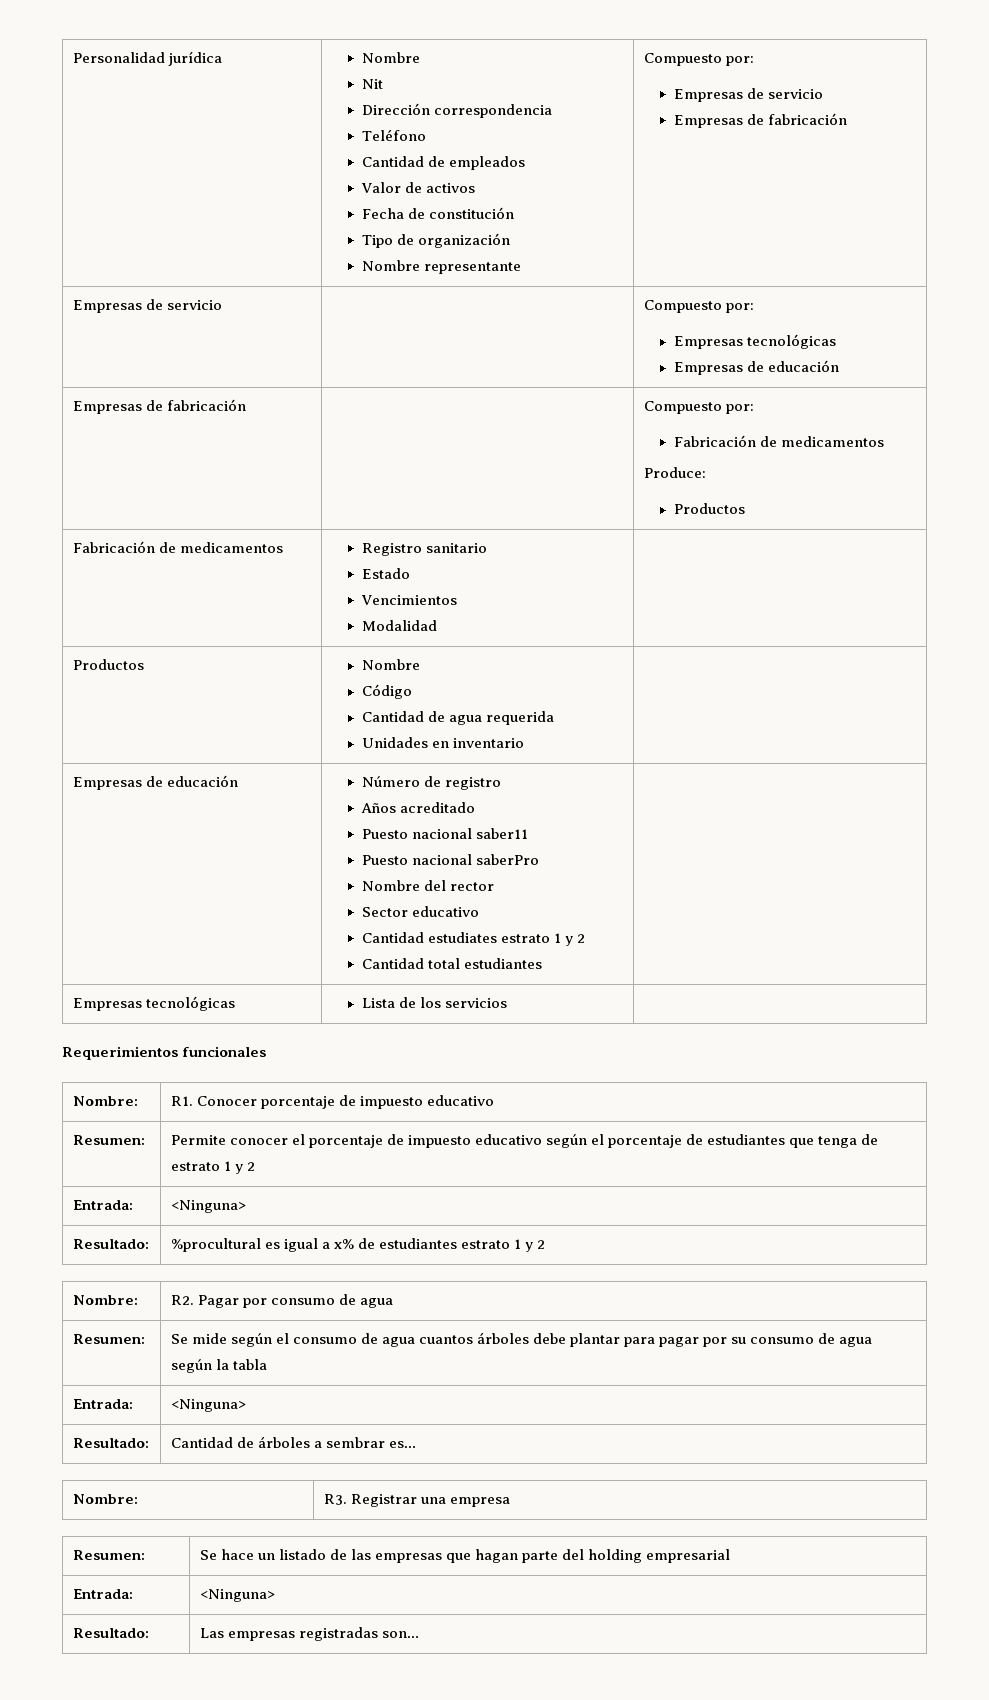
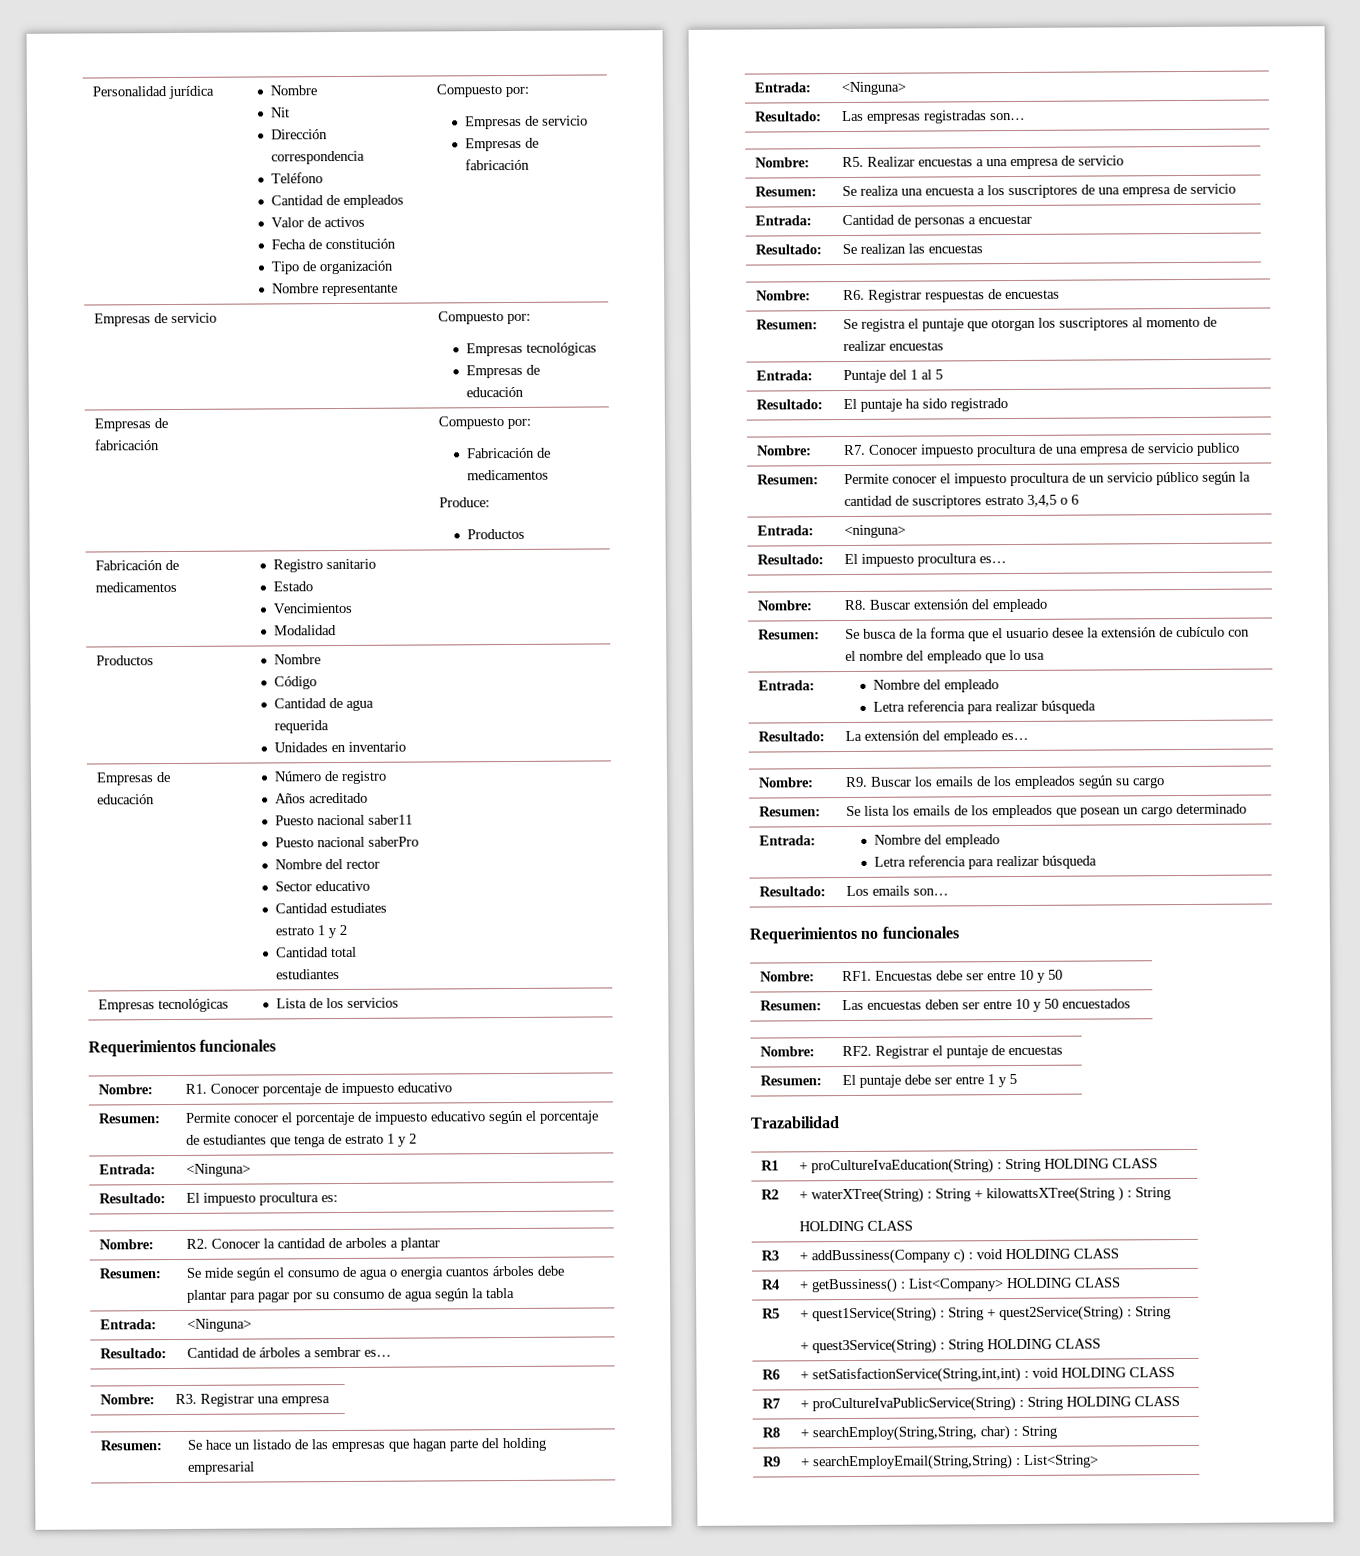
- Resultado: | %procultural es igual a x% de estudiantes estrato 1 y 2
- Nombre: | R2. Pagar por consumo de agua
+ Resultado: | El impuesto procultura es:
+ Nombre: | R2. Conocer la cantidad de arboles a plantar
- Resumen: | Se mide según el consumo de agua cuantos árboles debe plantar para pagar por su consumo de agua según la tabla
+ Resumen: | Se mide según el consumo de agua o energia cuantos árboles debe plantar para pagar por su consumo de agua según la tabla
+ Nombre: | R5. Realizar encuestas a una empresa de servicio
+ Resumen: | Se realiza una encuesta a los suscriptores de una empresa de servicio
+ Entrada: | Cantidad de personas a encuestar
+ Resultado: | Se realizan las encuestas
+ Nombre: | R6. Registrar respuestas de encuestas
+ Resumen: | Se registra el puntaje que otorgan los suscriptores al momento de realizar encuestas
+ Entrada: | Puntaje del 1 al 5
+ Resultado: | El puntaje ha sido registrado
+ Nombre: | R7. Conocer impuesto procultura de una empresa de servicio publico
+ Resumen: | Permite conocer el impuesto procultura de un servicio público según la cantidad de suscriptores estrato 3,4,5 o 6
+ Entrada: | <ninguna>
+ Resultado: | El impuesto procultura es…
+ Nombre: | R8. Buscar extensión del empleado
+ Resumen: | Se busca de la forma que el usuario desee la extensión de cubículo con el nombre del empleado que lo usa
+ Entrada: | Nombre del empleado
+ Letra referencia para realizar búsqueda
+ Resultado: | La extensión del empleado es…
+ Nombre: | R9. Buscar los emails de los empleados según su cargo
+ Resumen: | Se lista los emails de los empleados que posean un cargo determinado
+ Entrada: | Nombre del empleado
+ Letra referencia para realizar búsqueda
+ Resultado: | Los emails son…
+ Requerimientos no funcionales
+ Nombre: | RF1. Encuestas debe ser entre 10 y 50
+ Resumen: | Las encuestas deben ser entre 10 y 50 encuestados
+ Nombre: | RF2. Registrar el puntaje de encuestas
+ Resumen: | El puntaje debe ser entre 1 y 5
+ Trazabilidad
+ R1 | + proCultureIvaEducation(String) : String HOLDING CLASS
+ R2 | + waterXTree(String) : String + kilowattsXTree(String ) : String
+ HOLDING CLASS
+ R3 | + addBussiness(Company c) : void HOLDING CLASS
+ R4 | + getBussiness() : List<Company> HOLDING CLASS
+ R5 | + quest1Service(String) : String + quest2Service(String) : String
+ + quest3Service(String) : String HOLDING CLASS
+ R6 | + setSatisfactionService(String,int,int) : void HOLDING CLASS
+ R7 | + proCultureIvaPublicService(String) : String HOLDING CLASS
+ R8 | + searchEmploy(String,String, char) : String
+ R9 | + searchEmployEmail(String,String) : List<String>

